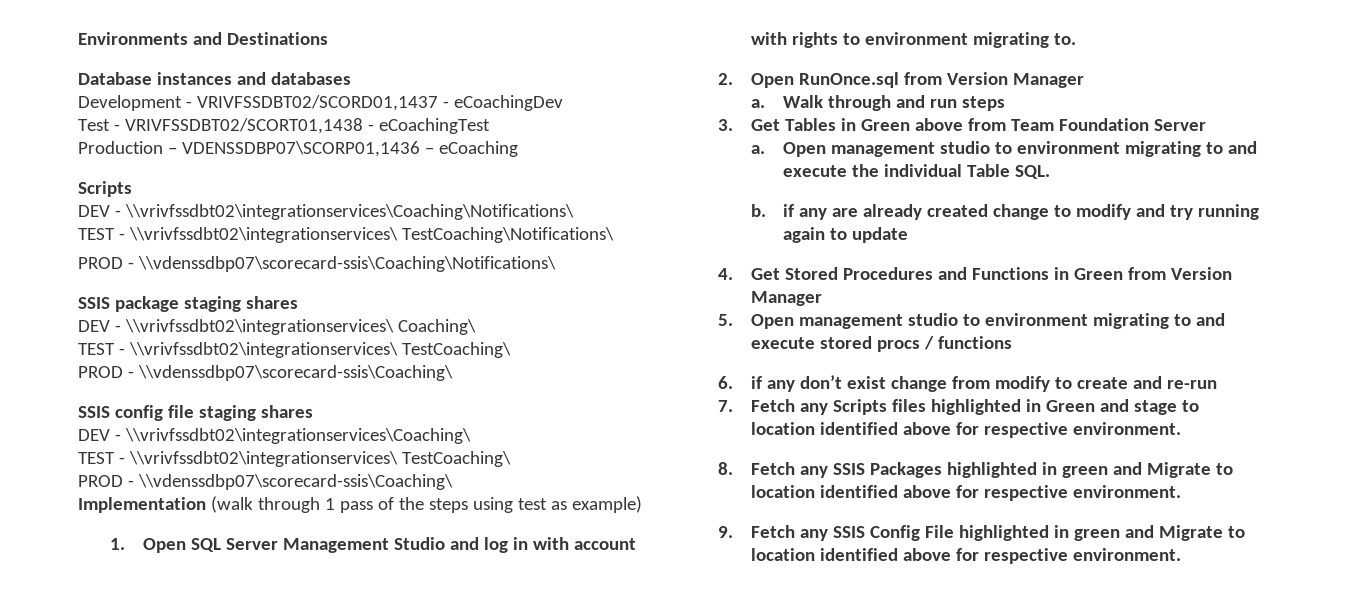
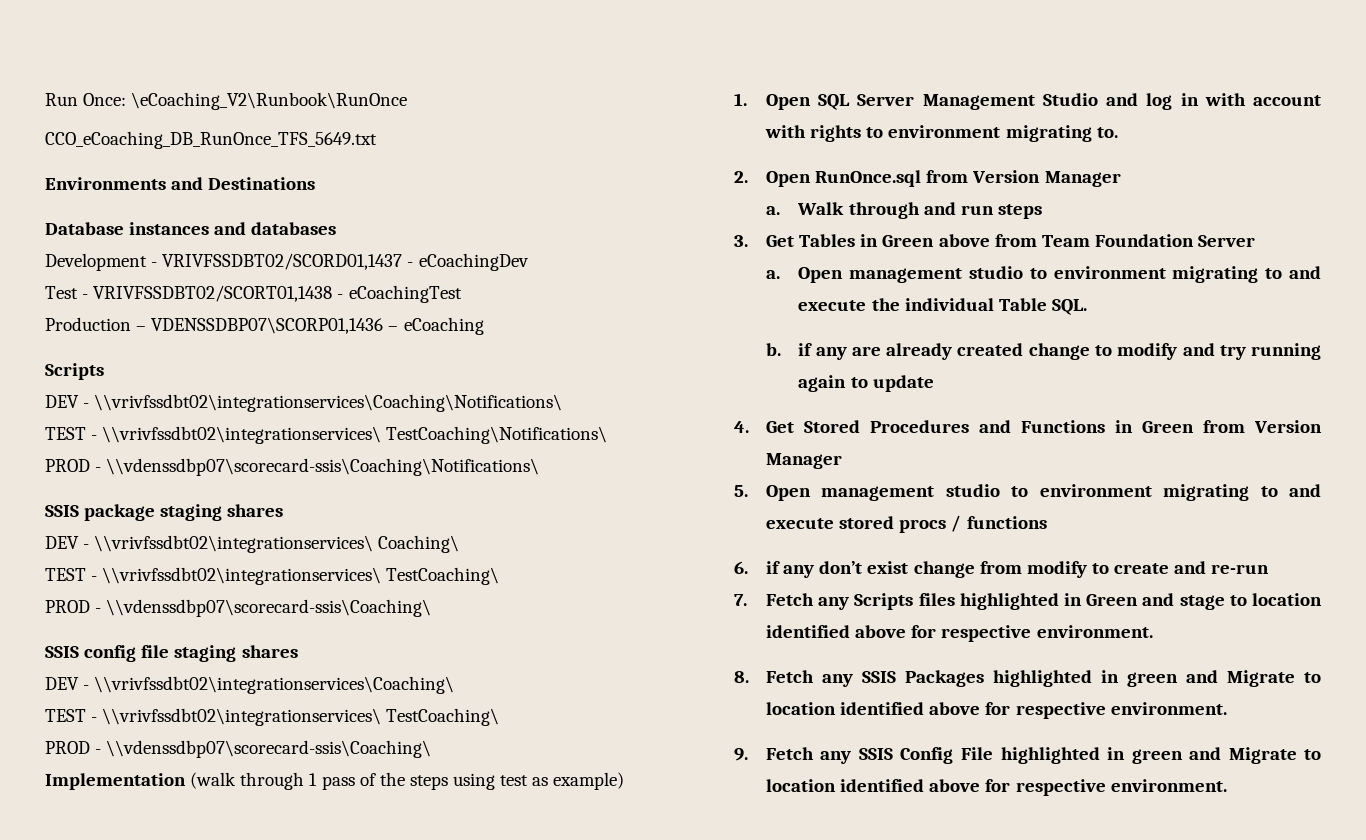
+ Run Once: \eCoaching_V2\Runbook\RunOnce
+ CCO_eCoaching_DB_RunOnce_TFS_5649.txt

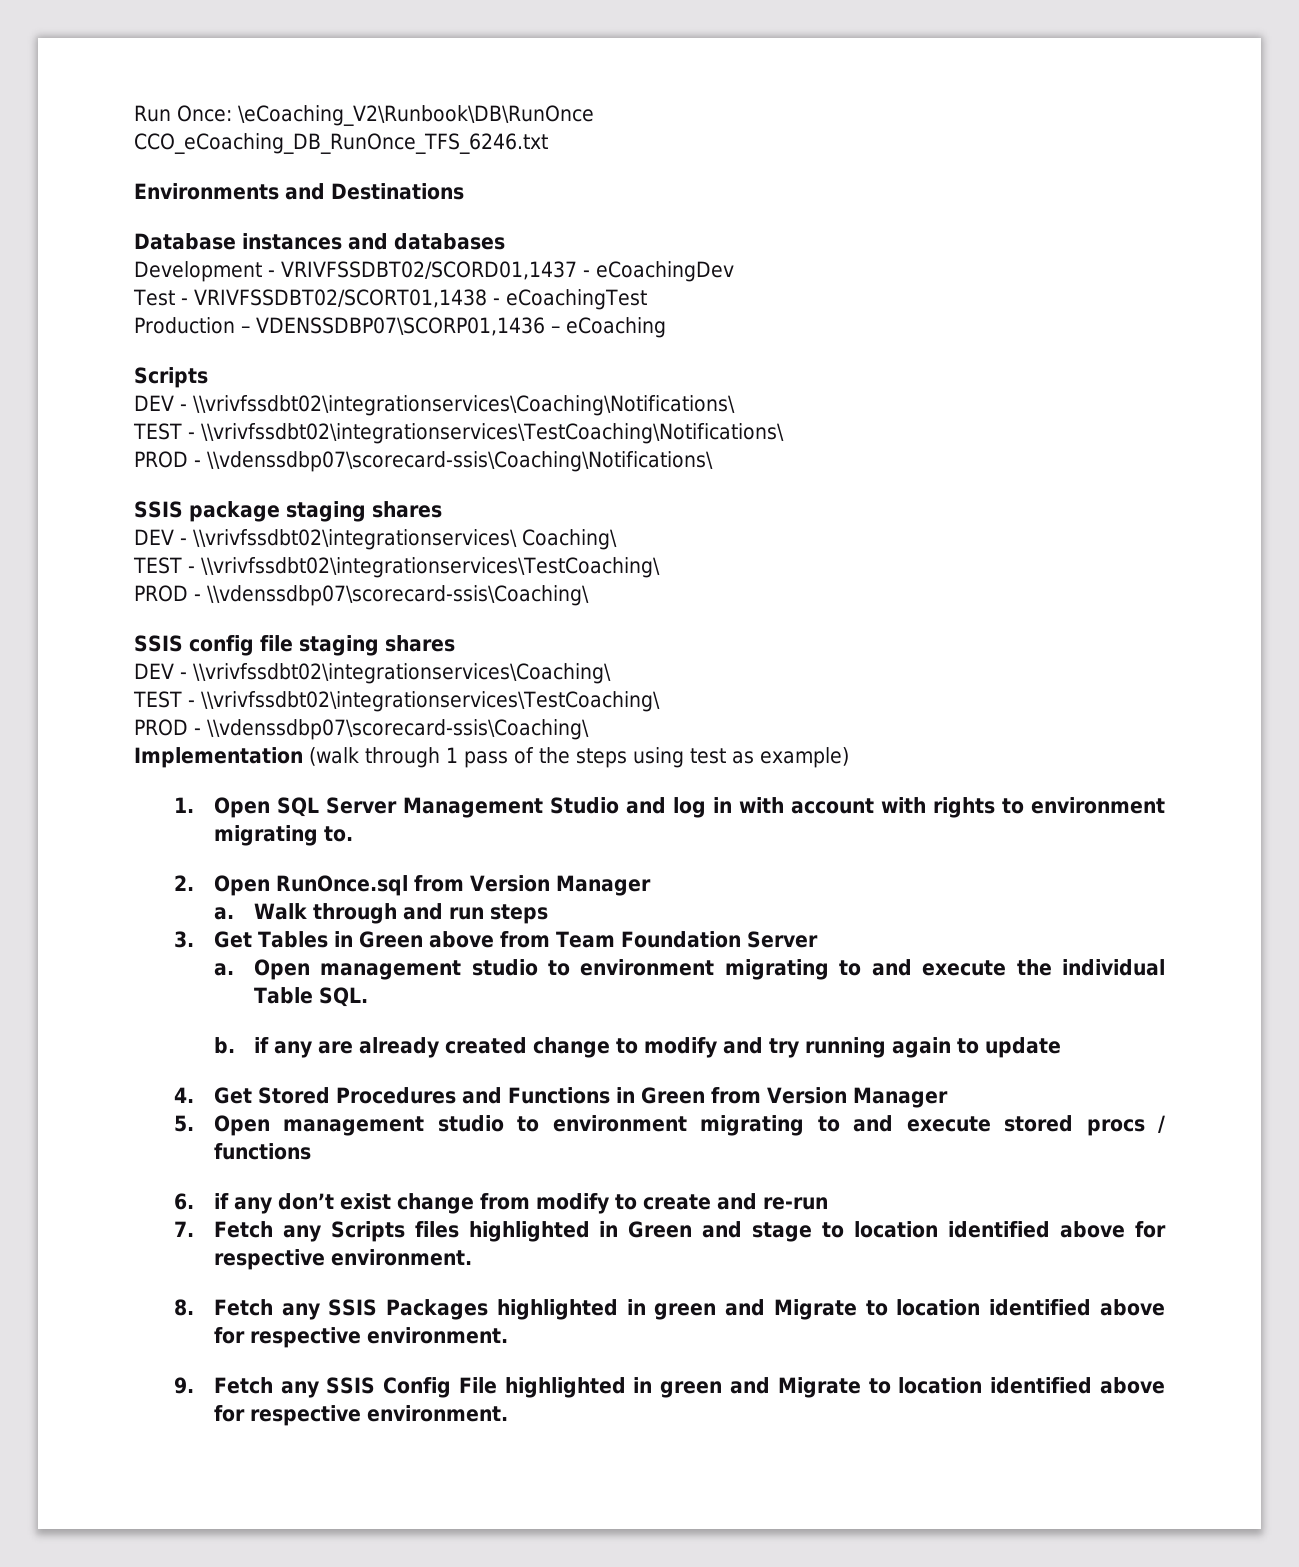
- Run Once: \eCoaching_V2\Runbook\RunOnce
- CCO_eCoaching_DB_RunOnce_TFS_5649.txt
+ Run Once: \eCoaching_V2\Runbook\DB\RunOnce
+ CCO_eCoaching_DB_RunOnce_TFS_6246.txt
- TEST - \\vrivfssdbt02\integrationservices\ TestCoaching\Notifications\
+ TEST - \\vrivfssdbt02\integrationservices\TestCoaching\Notifications\
  DEV - \\vrivfssdbt02\integrationservices\ Coaching\
- TEST - \\vrivfssdbt02\integrationservices\ TestCoaching\
+ TEST - \\vrivfssdbt02\integrationservices\TestCoaching\
  DEV - \\vrivfssdbt02\integrationservices\Coaching\
- TEST - \\vrivfssdbt02\integrationservices\ TestCoaching\
+ TEST - \\vrivfssdbt02\integrationservices\TestCoaching\

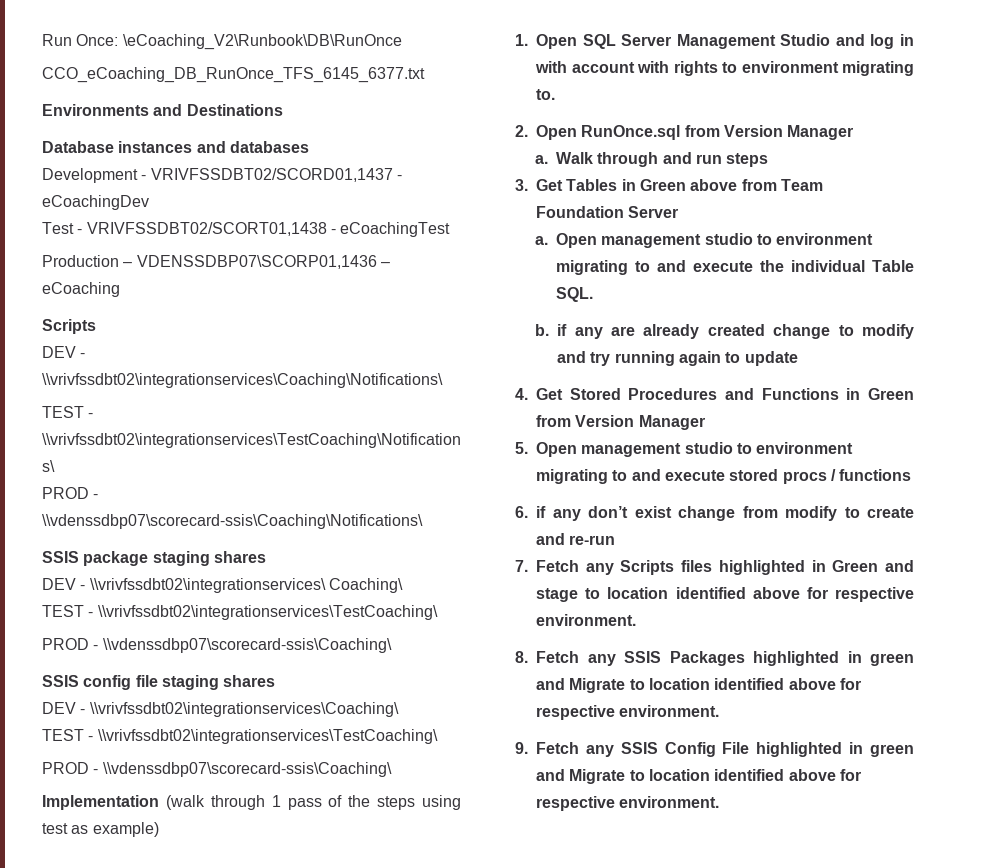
- CCO_eCoaching_DB_RunOnce_TFS_6246.txt
+ CCO_eCoaching_DB_RunOnce_TFS_6145_6377.txt

